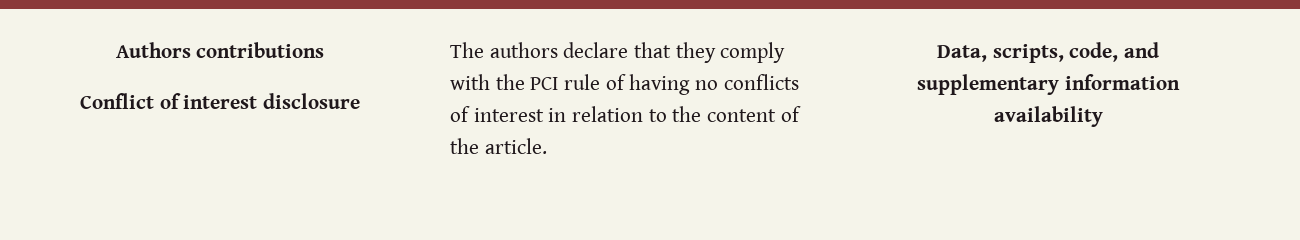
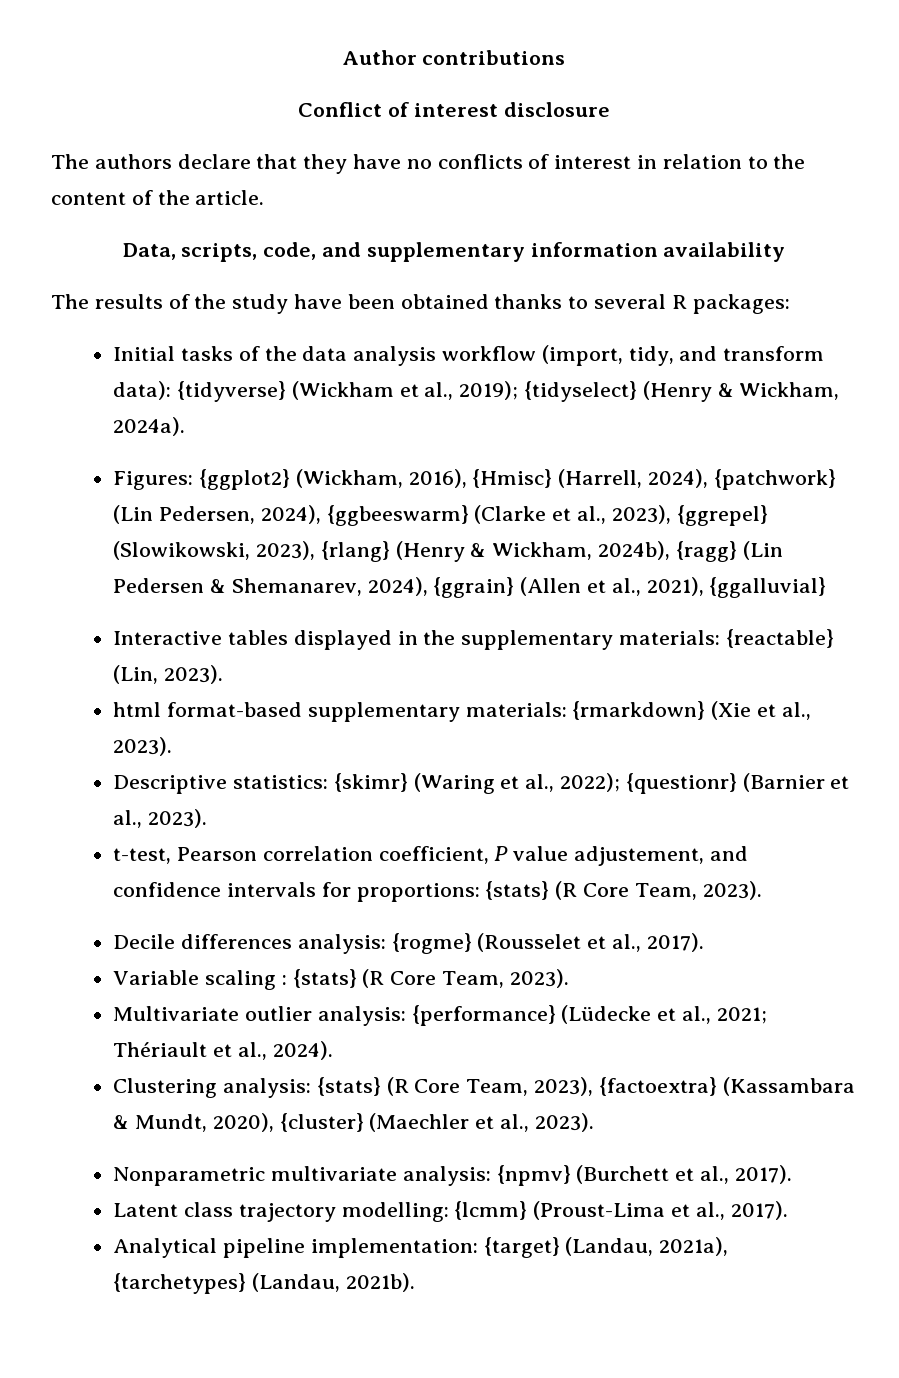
- Authors contributions
+ Author contributions
- The authors declare that they comply with the PCI rule of having no conflicts of interest in relation to the content of the article.
+ The authors declare that they have no conflicts of interest in relation to the content of the article.
+ The results of the study have been obtained thanks to several R packages:
+ Initial tasks of the data analysis workflow (import, tidy, and transform data): {tidyverse} (Wickham et al., 2019); {tidyselect} (Henry & Wickham, 2024a).
+ Figures: {ggplot2} (Wickham, 2016), {Hmisc} (Harrell, 2024), {patchwork} (Lin Pedersen, 2024), {ggbeeswarm} (Clarke et al., 2023), {ggrepel} (Slowikowski, 2023), {rlang} (Henry & Wickham, 2024b), {ragg} (Lin Pedersen & Shemanarev, 2024), {ggrain} (Allen et al., 2021), {ggalluvial}
+ Interactive tables displayed in the supplementary materials: {reactable} (Lin, 2023).
+ html format-based supplementary materials: {rmarkdown} (Xie et al., 2023).
+ Descriptive statistics: {skimr} (Waring et al., 2022); {questionr} (Barnier et al., 2023).
+ t-test, Pearson correlation coefficient, P value adjustement, and confidence intervals for proportions: {stats} (R Core Team, 2023).
+ Decile differences analysis: {rogme} (Rousselet et al., 2017).
+ Variable scaling : {stats} (R Core Team, 2023).
+ Multivariate outlier analysis: {performance} (Lüdecke et al., 2021; Thériault et al., 2024).
+ Clustering analysis: {stats} (R Core Team, 2023), {factoextra} (Kassambara & Mundt, 2020), {cluster} (Maechler et al., 2023).
+ Nonparametric multivariate analysis: {npmv} (Burchett et al., 2017).
+ Latent class trajectory modelling: {lcmm} (Proust-Lima et al., 2017).
+ Analytical pipeline implementation: {target} (Landau, 2021a), {tarchetypes} (Landau, 2021b).

